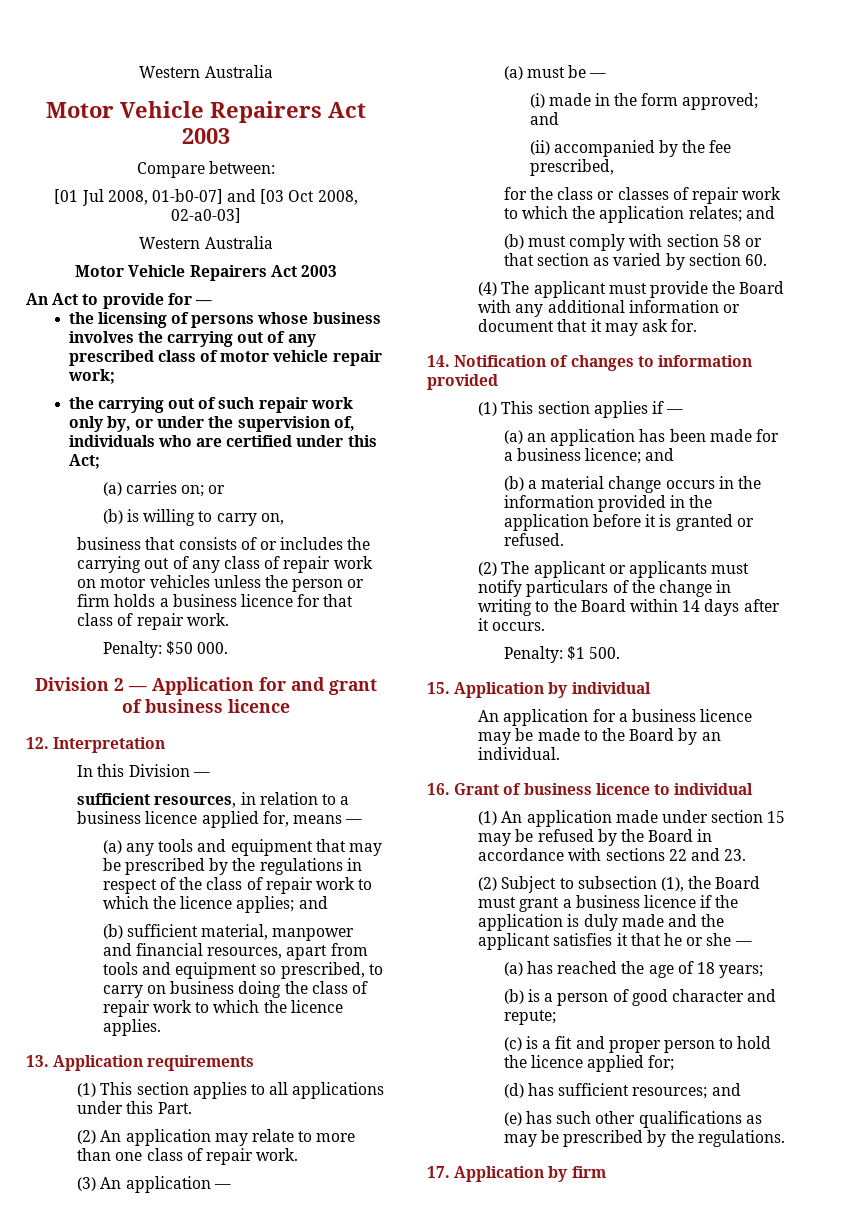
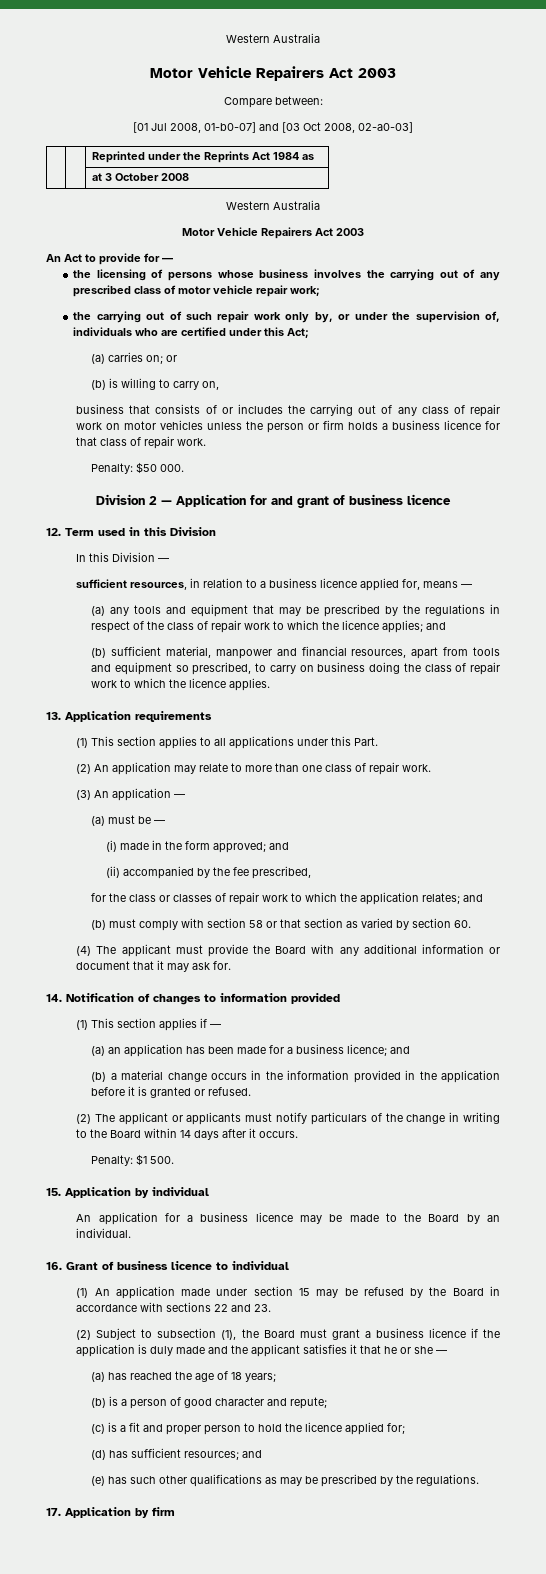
+ | | Reprinted under the Reprints Act 1984 as
+ | | at 3 October 2008
- 12. Interpretation
+ 12. Term used in this Division

